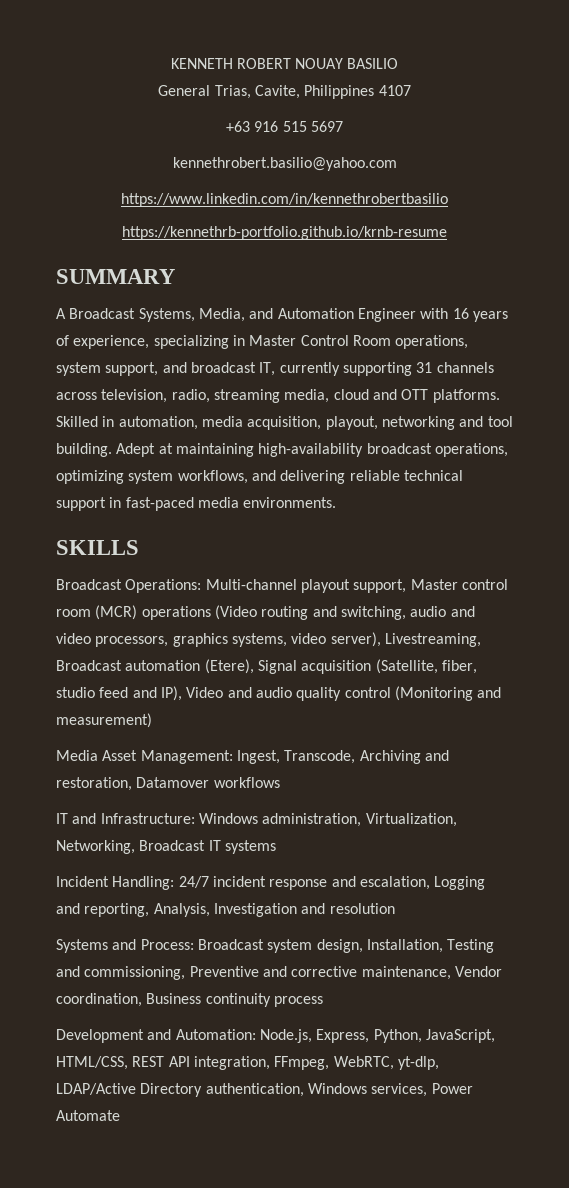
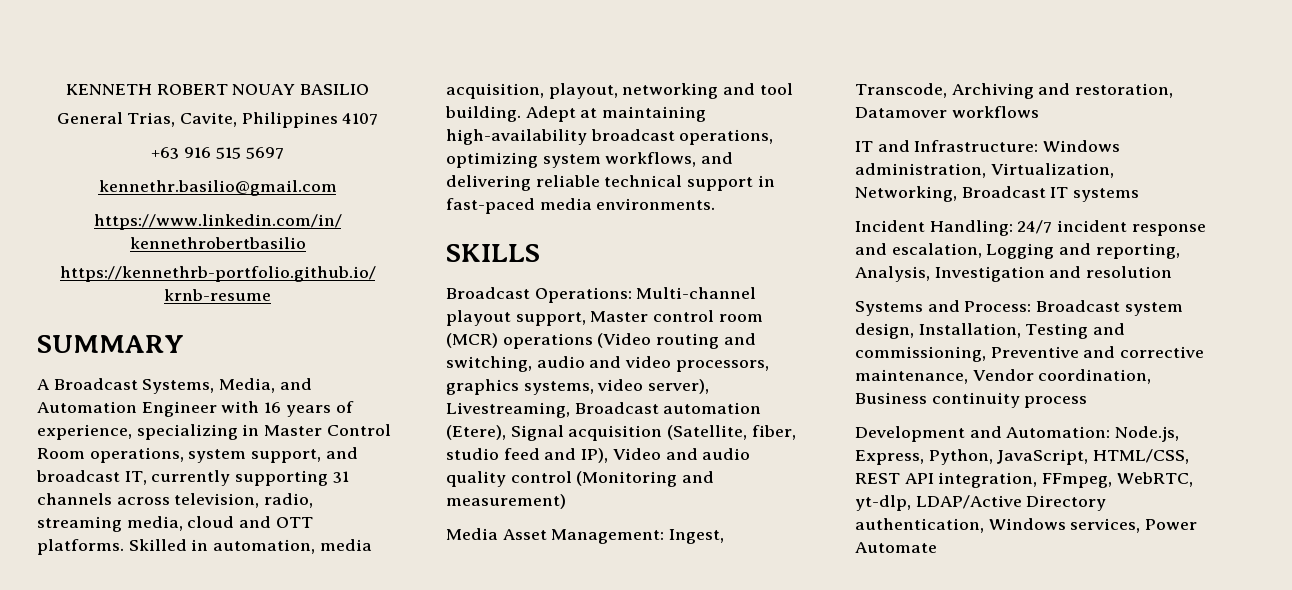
- kennethrobert.basilio@yahoo.com
+ kennethr.basilio@gmail.com

